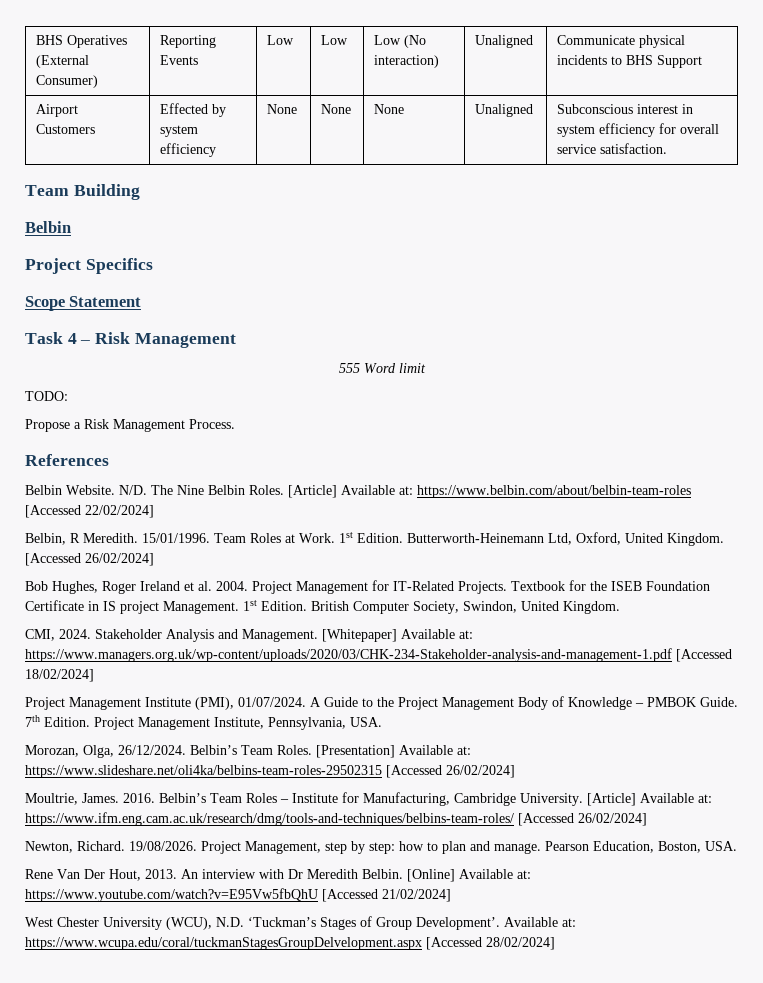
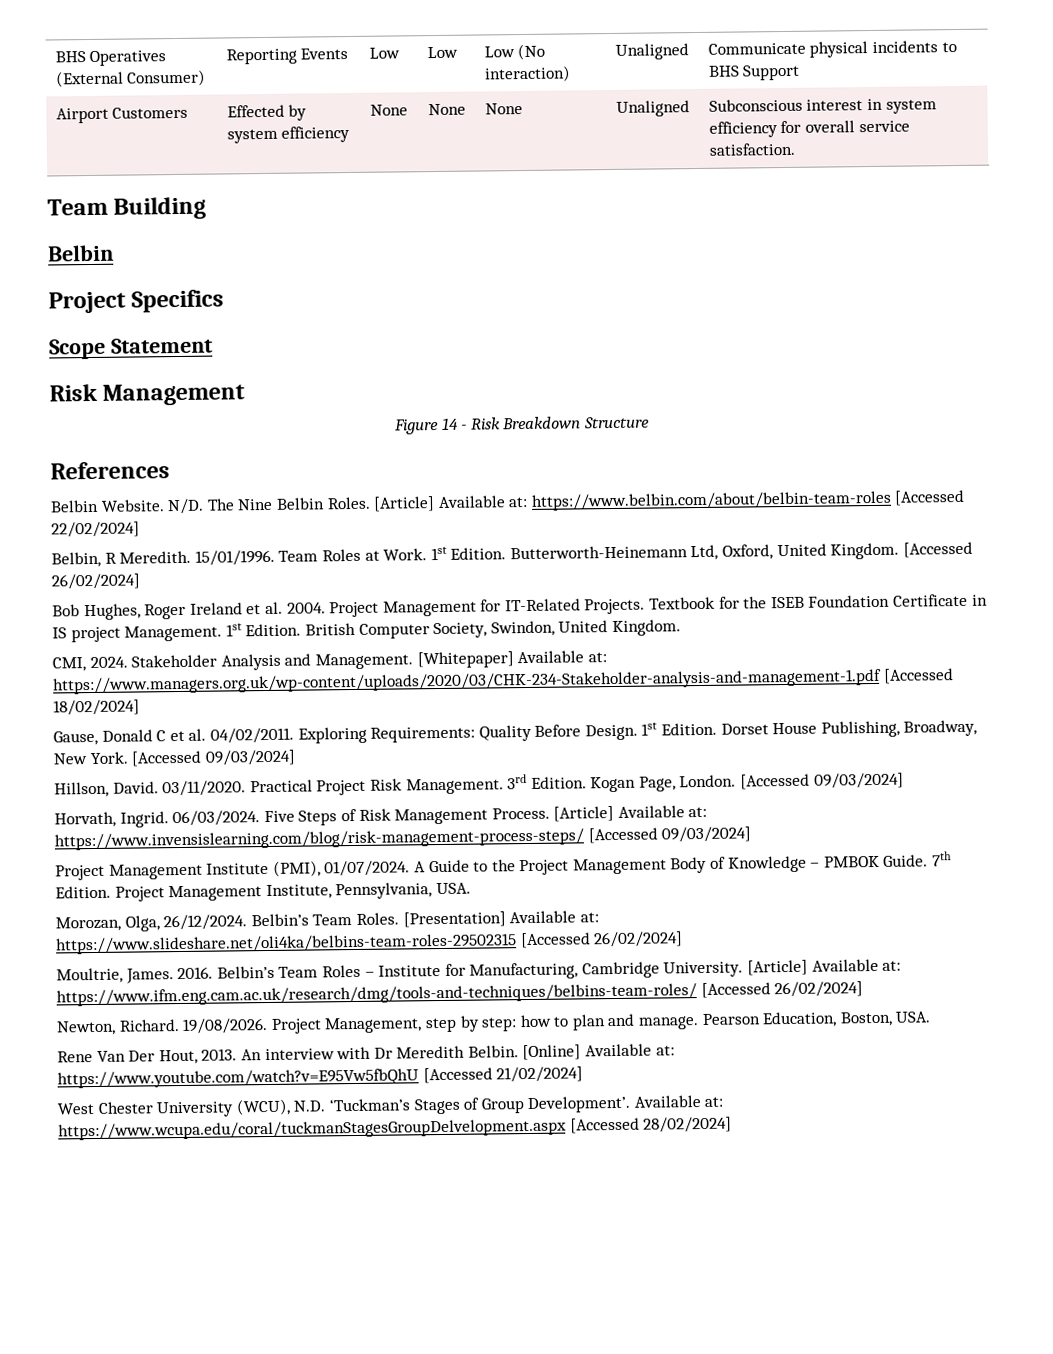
  Scope Statement
- Task 4 – Risk Management
+ Risk Management
- 555 Word limit
- TODO:
- Propose a Risk Management Process.
+ Figure 14 - Risk Breakdown Structure
+ Gause, Donald C et al. 04/02/2011. Exploring Requirements: Quality Before Design. 1st Edition. Dorset House Publishing, Broadway, New York. [Accessed 09/03/2024]
+ Hillson, David. 03/11/2020. Practical Project Risk Management. 3rd Edition. Kogan Page, London. [Accessed 09/03/2024]
+ Horvath, Ingrid. 06/03/2024. Five Steps of Risk Management Process. [Article] Available at: https://www.invensislearning.com/blog/risk-management-process-steps/ [Accessed 09/03/2024]

